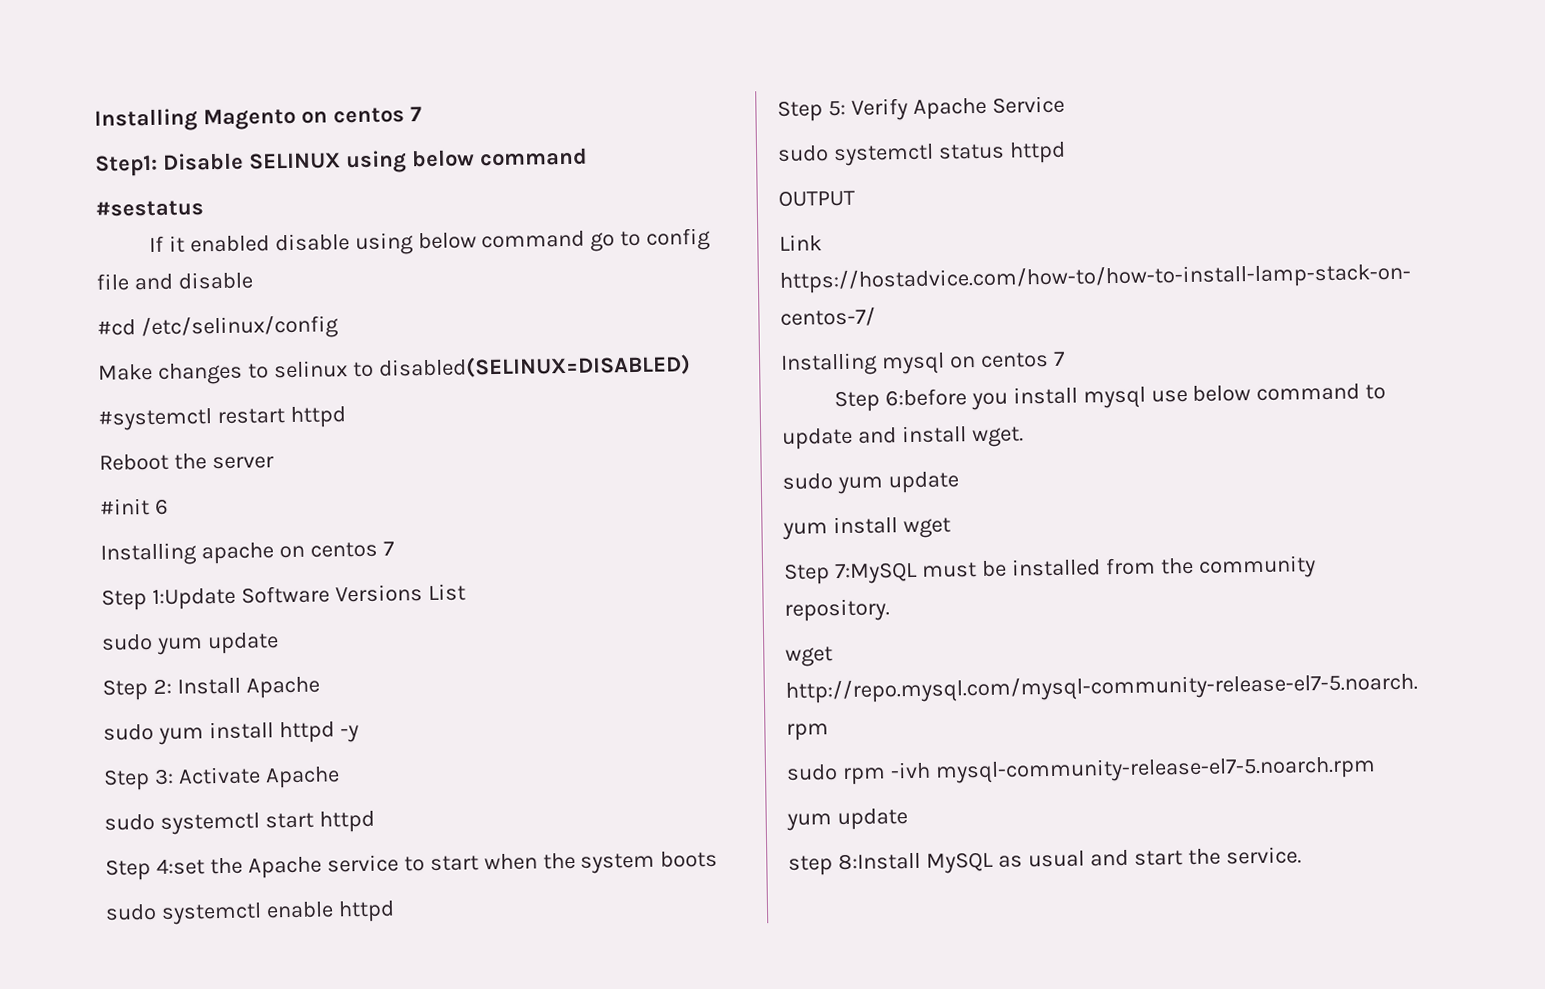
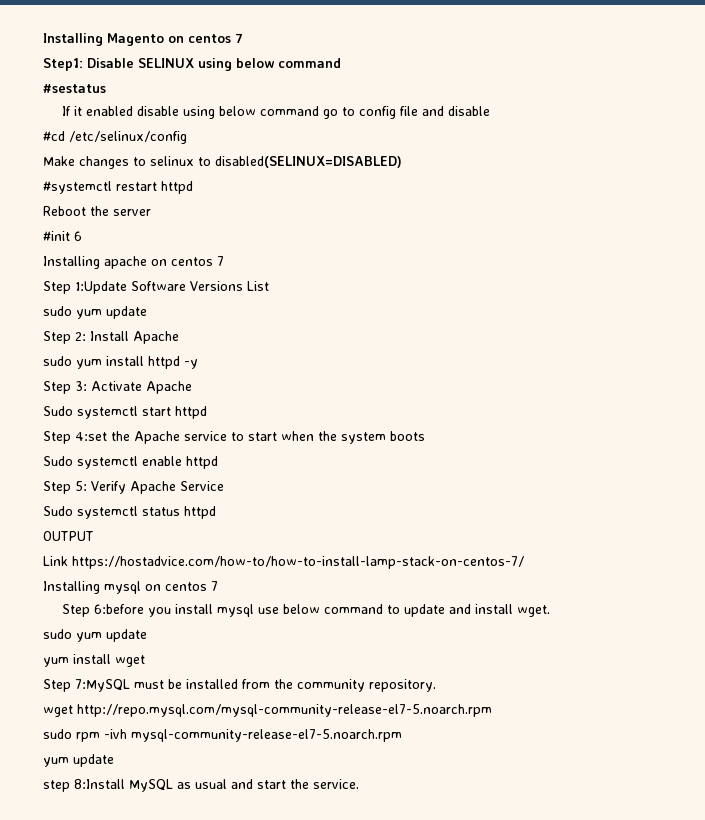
- sudo systemctl start httpd
+ Sudo systemctl start httpd
- sudo systemctl enable httpd
+ Sudo systemctl enable httpd
- sudo systemctl status httpd
+ Sudo systemctl status httpd

